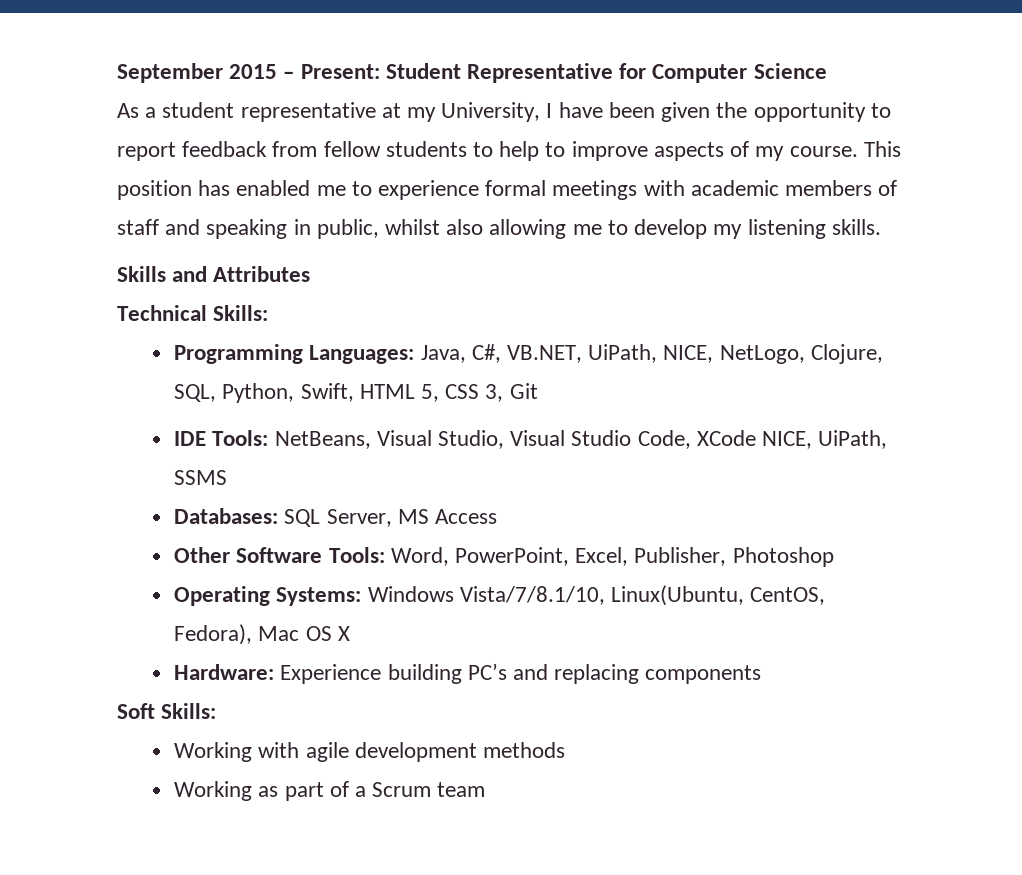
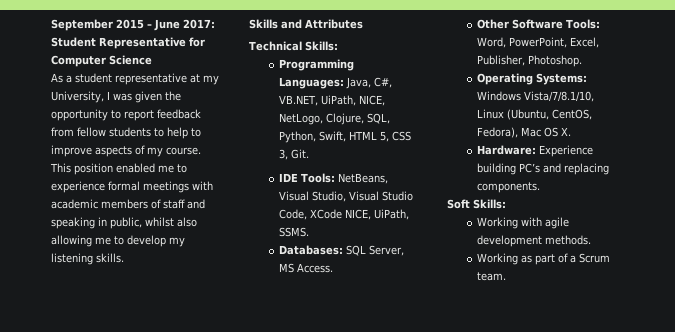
- September 2015 – Present: Student Representative for Computer Science
+ September 2015 – June 2017: Student Representative for Computer Science
- As a student representative at my University, I have been given the opportunity to report feedback from fellow students to help to improve aspects of my course.
+ As a student representative at my University, I was given the opportunity to report feedback from fellow students to help to improve aspects of my course.
- This position has enabled me to experience formal meetings with academic members of staff and speaking in public, whilst also allowing me to develop my listening skills.
+ This position enabled me to experience formal meetings with academic members of staff and speaking in public, whilst also allowing me to develop my listening skills.
- Programming Languages: Java, C#, VB.NET, UiPath, NICE, NetLogo, Clojure, SQL, Python, Swift, HTML 5, CSS 3, Git
+ Programming Languages: Java, C#, VB.NET, UiPath, NICE, NetLogo, Clojure, SQL, Python, Swift, HTML 5, CSS 3, Git.
- IDE Tools: NetBeans, Visual Studio, Visual Studio Code, XCode NICE, UiPath, SSMS
+ IDE Tools: NetBeans, Visual Studio, Visual Studio Code, XCode NICE, UiPath, SSMS.
- Databases: SQL Server, MS Access
+ Databases: SQL Server, MS Access.
- Other Software Tools: Word, PowerPoint, Excel, Publisher, Photoshop
+ Other Software Tools: Word, PowerPoint, Excel, Publisher, Photoshop.
- Operating Systems: Windows Vista/7/8.1/10, Linux(Ubuntu, CentOS, Fedora), Mac OS X
+ Operating Systems: Windows Vista/7/8.1/10, Linux (Ubuntu, CentOS, Fedora), Mac OS X.
- Hardware: Experience building PC’s and replacing components
+ Hardware: Experience building PC’s and replacing components.
- Working with agile development methods
+ Working with agile development methods.
- Working as part of a Scrum team
+ Working as part of a Scrum team.

